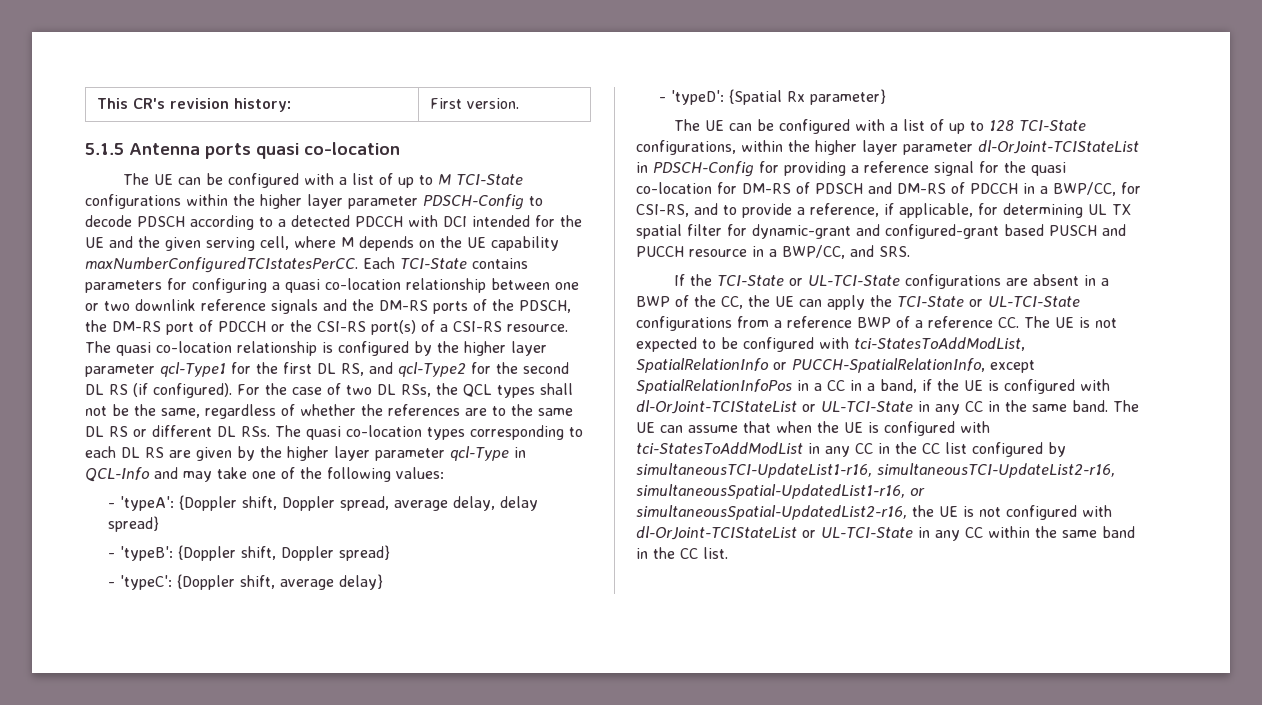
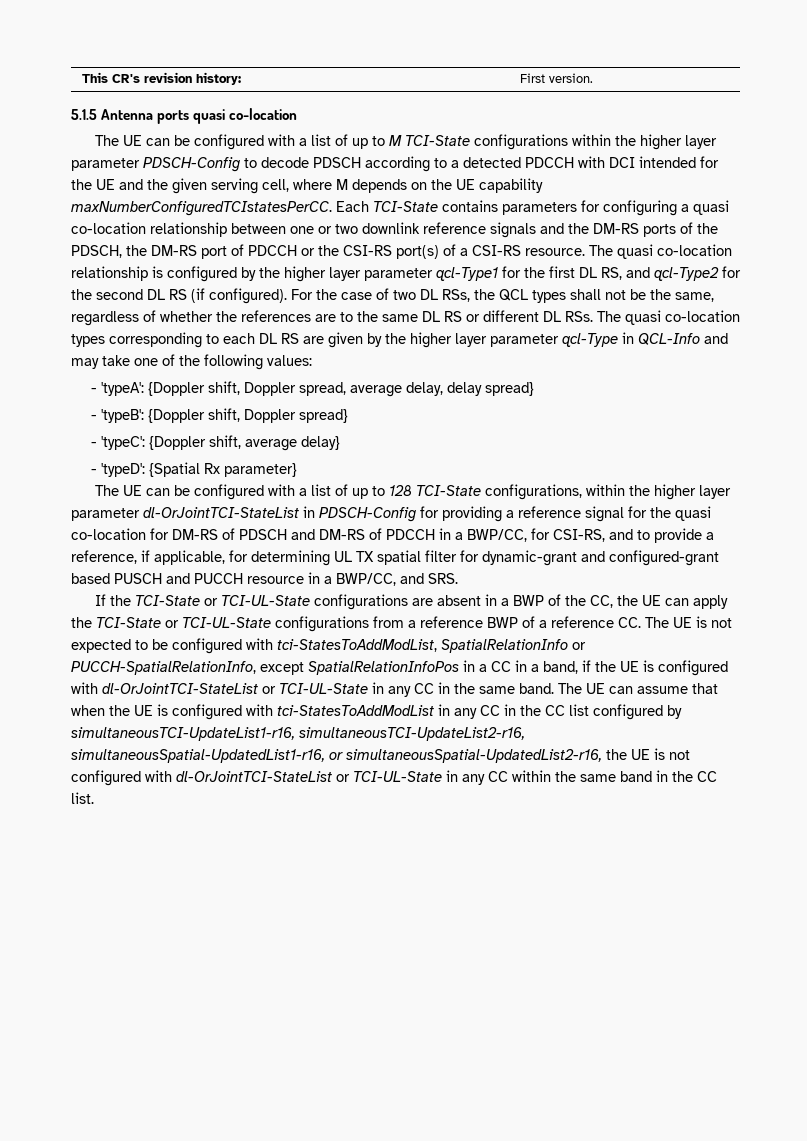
- The UE can be configured with a list of up to 128 TCI-State configurations, within the higher layer parameter dl-OrJoint-TCIStateList in PDSCH-Config for providing a reference signal for the quasi co-location for DM-RS of PDSCH and DM-RS of PDCCH in a BWP/CC, for CSI-RS, and to provide a reference, if applicable, for determining UL TX spatial filter for dynamic-grant and configured-grant based PUSCH and PUCCH resource in a BWP/CC, and SRS.
+ The UE can be configured with a list of up to 128 TCI-State configurations, within the higher layer parameter dl-OrJointTCI-StateList in PDSCH-Config for providing a reference signal for the quasi co-location for DM-RS of PDSCH and DM-RS of PDCCH in a BWP/CC, for CSI-RS, and to provide a reference, if applicable, for determining UL TX spatial filter for dynamic-grant and configured-grant based PUSCH and PUCCH resource in a BWP/CC, and SRS.
- If the TCI-State or UL-TCI-State configurations are absent in a BWP of the CC, the UE can apply the TCI-State or UL-TCI-State configurations from a reference BWP of a reference CC. The UE is not expected to be configured with tci-StatesToAddModList, SpatialRelationInfo or PUCCH-SpatialRelationInfo, except SpatialRelationInfoPos in a CC in a band, if the UE is configured with dl-OrJoint-TCIStateList or UL-TCI-State in any CC in the same band.
+ If the TCI-State or TCI-UL-State configurations are absent in a BWP of the CC, the UE can apply the TCI-State or TCI-UL-State configurations from a reference BWP of a reference CC. The UE is not expected to be configured with tci-StatesToAddModList, SpatialRelationInfo or PUCCH-SpatialRelationInfo, except SpatialRelationInfoPos in a CC in a band, if the UE is configured with dl-OrJointTCI-StateList or TCI-UL-State in any CC in the same band.
- The UE can assume that when the UE is configured with tci-StatesToAddModList in any CC in the CC list configured by simultaneousTCI-UpdateList1-r16, simultaneousTCI-UpdateList2-r16, simultaneousSpatial-UpdatedList1-r16, or simultaneousSpatial-UpdatedList2-r16, the UE is not configured with dl-OrJoint-TCIStateList or UL-TCI-State in any CC within the same band in the CC list.
+ The UE can assume that when the UE is configured with tci-StatesToAddModList in any CC in the CC list configured by simultaneousTCI-UpdateList1-r16, simultaneousTCI-UpdateList2-r16, simultaneousSpatial-UpdatedList1-r16, or simultaneousSpatial-UpdatedList2-r16, the UE is not configured with dl-OrJointTCI-StateList or TCI-UL-State in any CC within the same band in the CC list.

